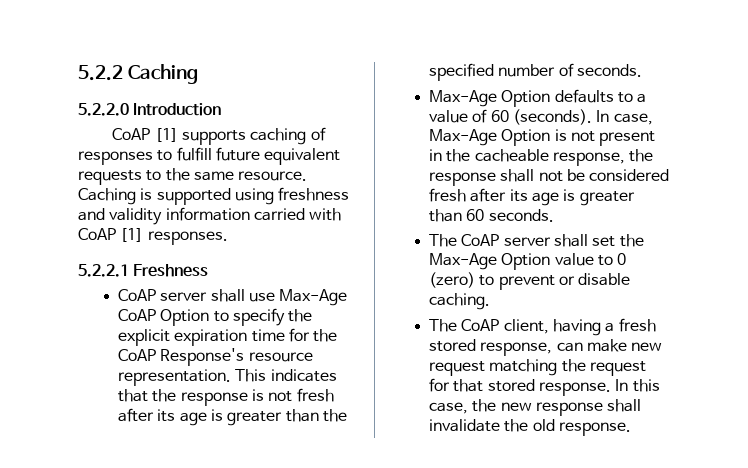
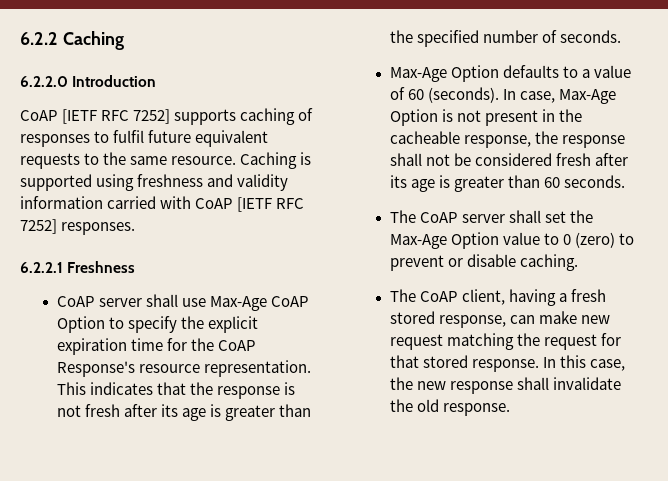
- 5.2.2 Caching
+ 6.2.2 Caching
- 5.2.2.0 Introduction
+ 6.2.2.0 Introduction
- CoAP [1] supports caching of responses to fulfill future equivalent requests to the same resource.
+ CoAP [IETF RFC 7252] supports caching of responses to fulfil future equivalent requests to the same resource.
- Caching is supported using freshness and validity information carried with CoAP [1] responses.
+ Caching is supported using freshness and validity information carried with CoAP [IETF RFC 7252] responses.
- 5.2.2.1 Freshness
+ 6.2.2.1 Freshness

